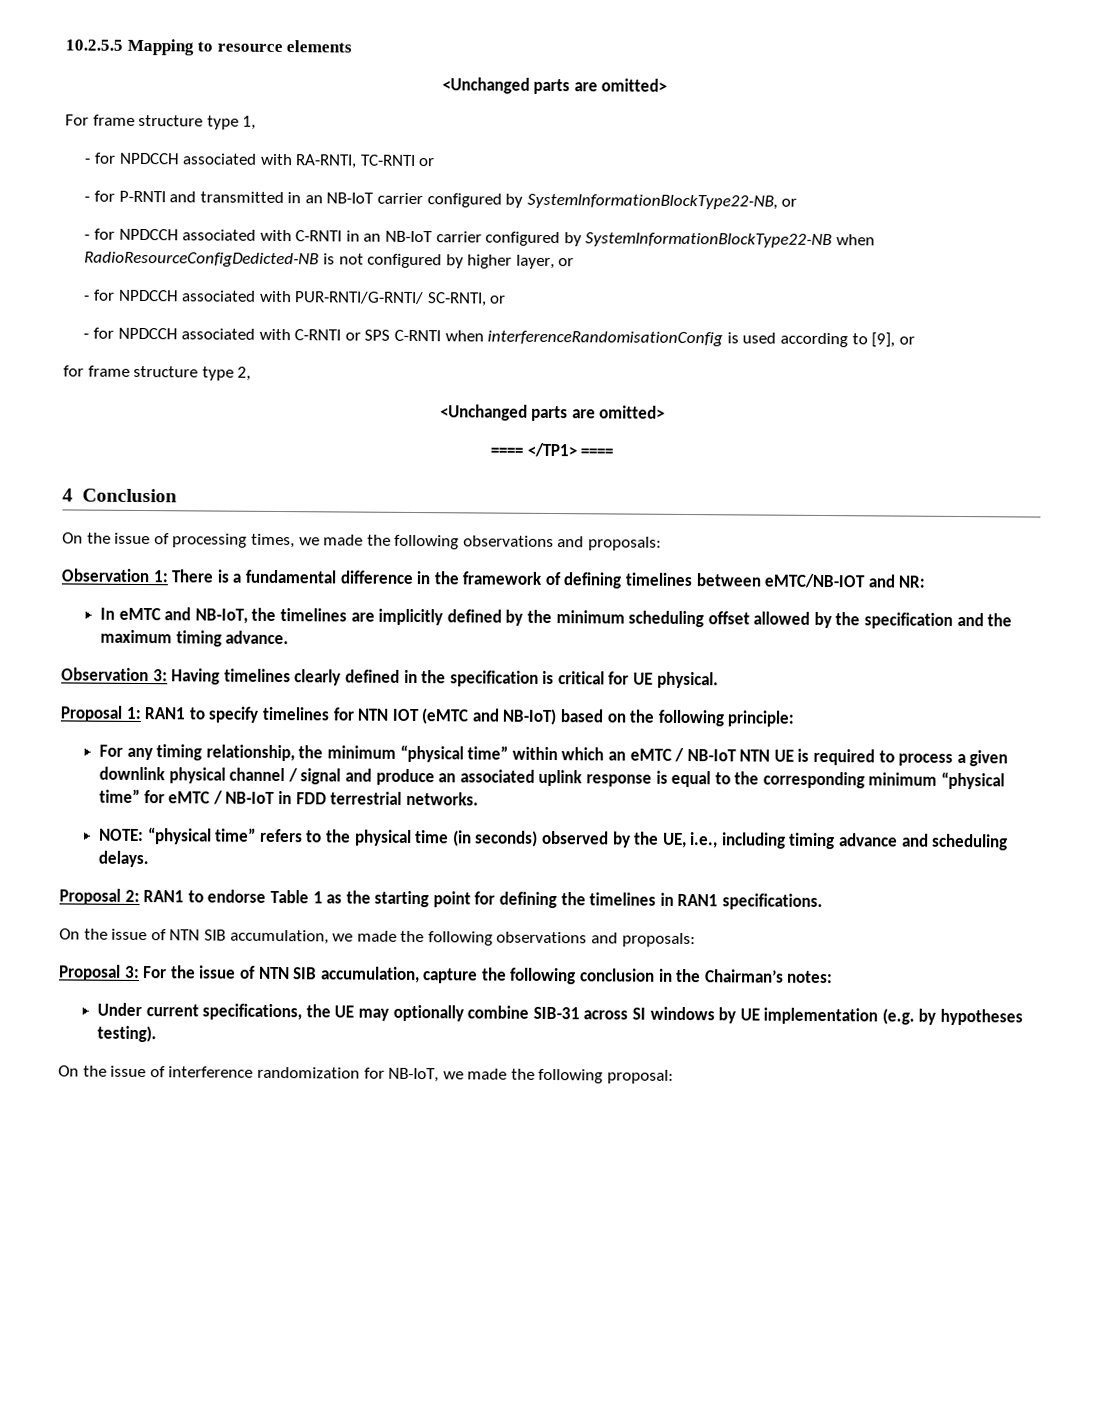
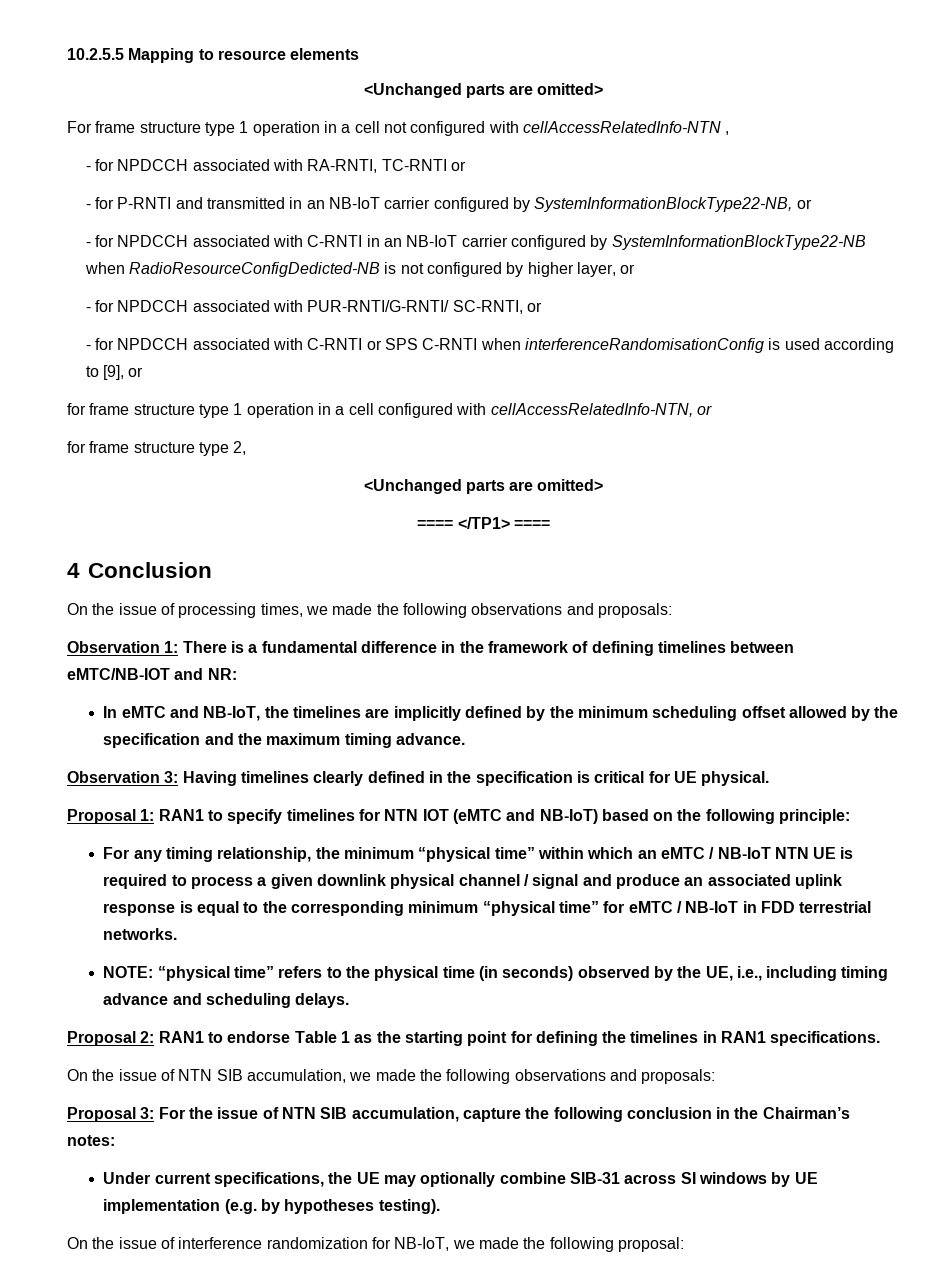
- For frame structure type 1,
+ For frame structure type 1 operation in a cell not configured with cellAccessRelatedInfo-NTN ,
+ for frame structure type 1 operation in a cell configured with cellAccessRelatedInfo-NTN, or

